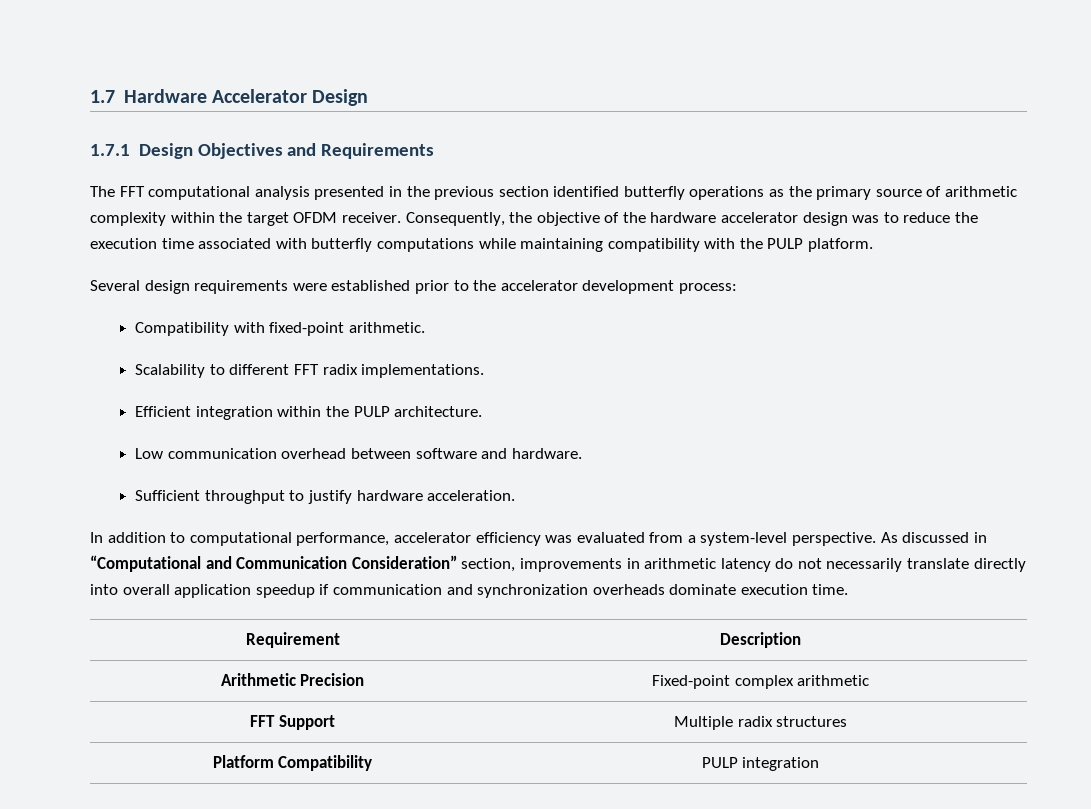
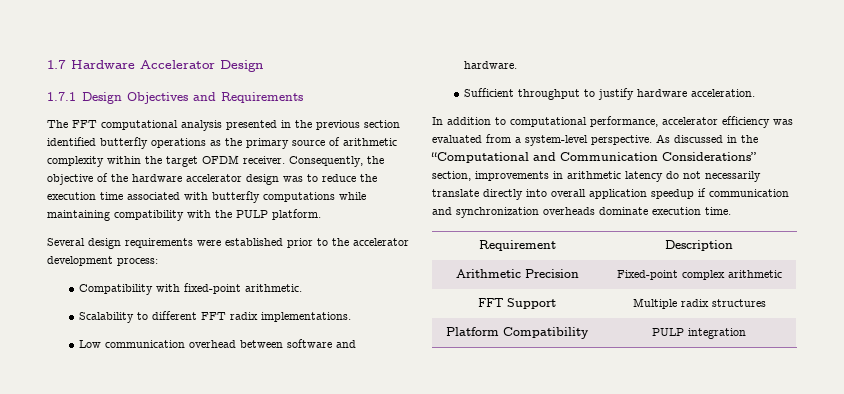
- Efficient integration within the PULP architecture.
- As discussed in “Computational and Communication Consideration” section, improvements in arithmetic latency do not necessarily translate directly into overall application speedup if communication and synchronization overheads dominate execution time.
+ As discussed in the “Computational and Communication Considerations” section, improvements in arithmetic latency do not necessarily translate directly into overall application speedup if communication and synchronization overheads dominate execution time.

